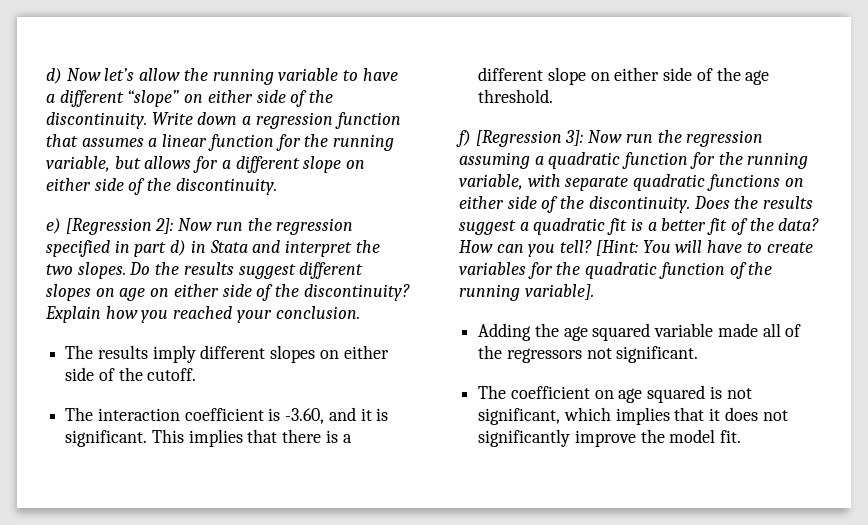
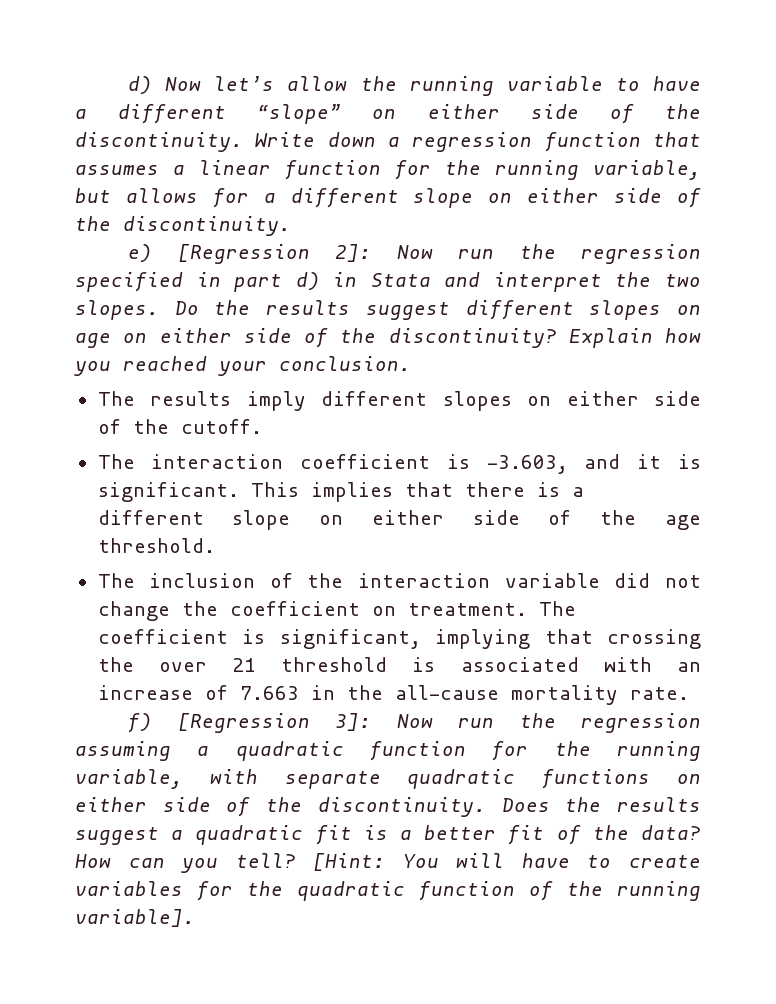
- The interaction coefficient is -3.60, and it is significant.
+ The interaction coefficient is -3.603, and it is significant.
+ The inclusion of the interaction variable did not change the coefficient on treatment. The coefficient is significant, implying that crossing the over 21 threshold is associated with an increase of 7.663 in the all-cause mortality rate.
- Adding the age squared variable made all of the regressors not significant.
- The coefficient on age squared is not significant, which implies that it does not significantly improve the model fit.

